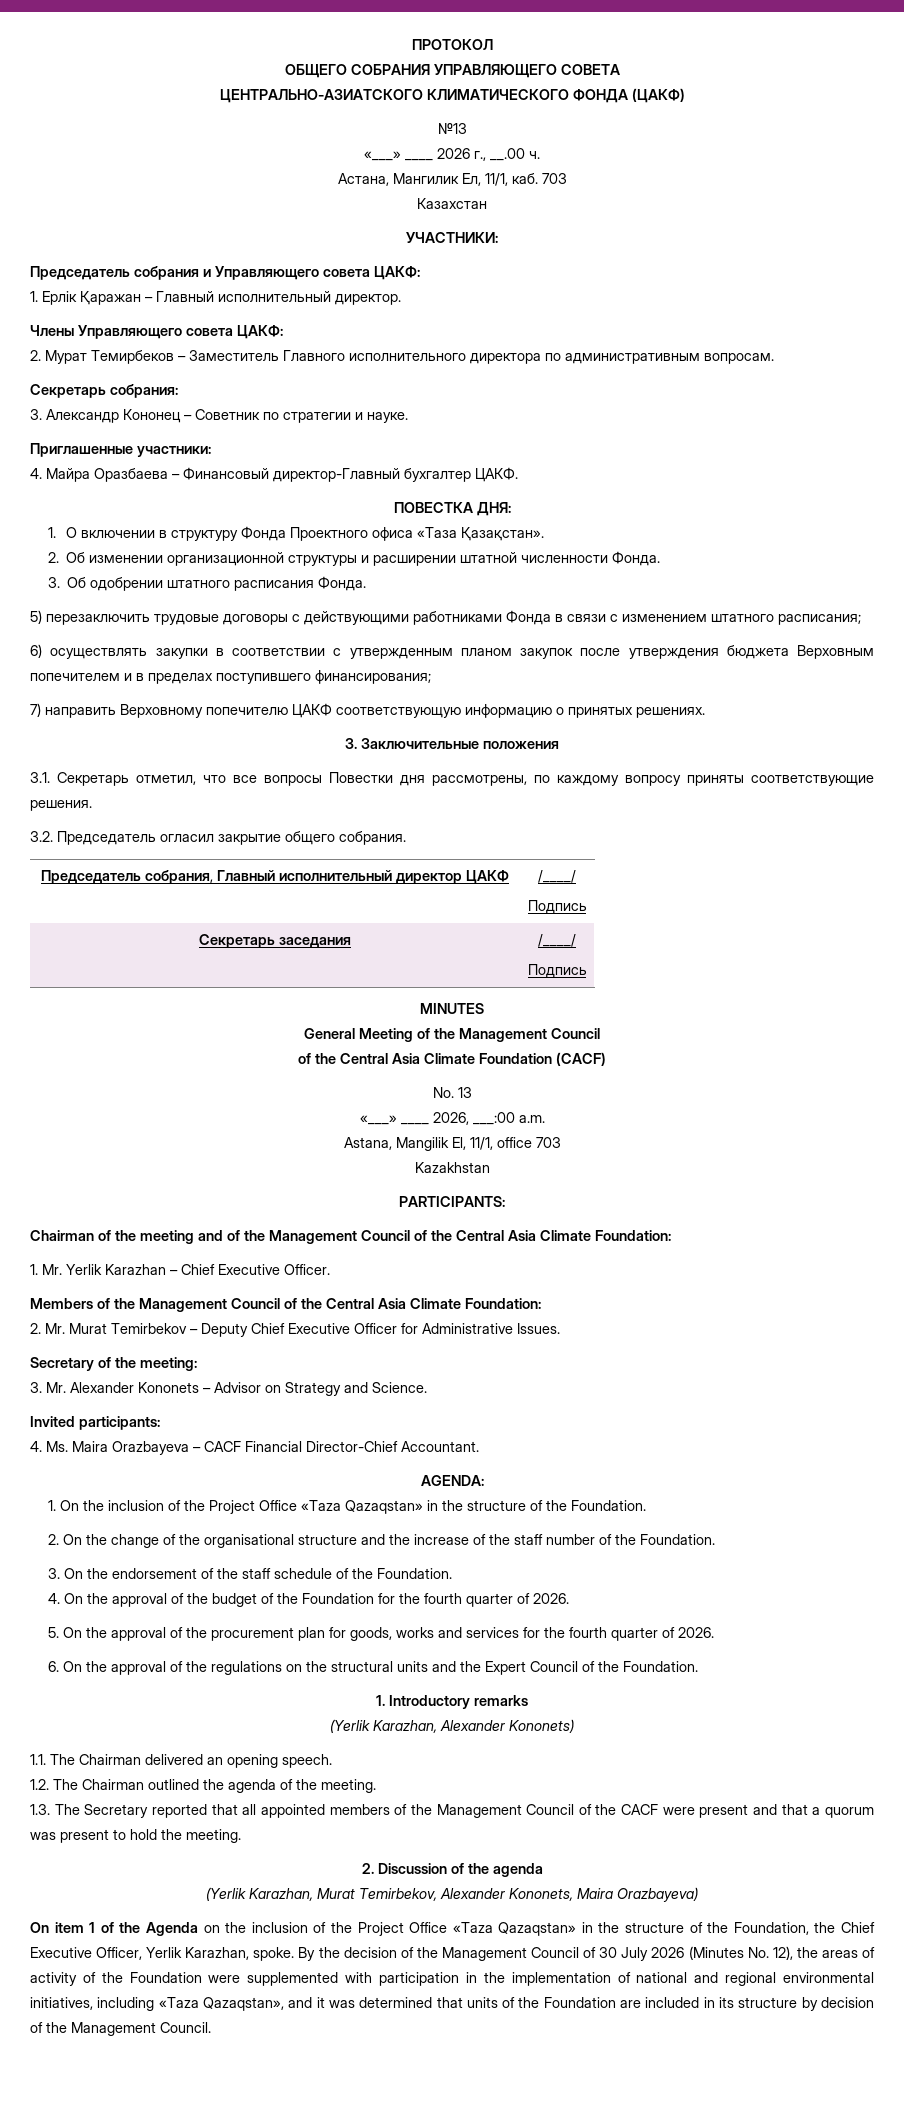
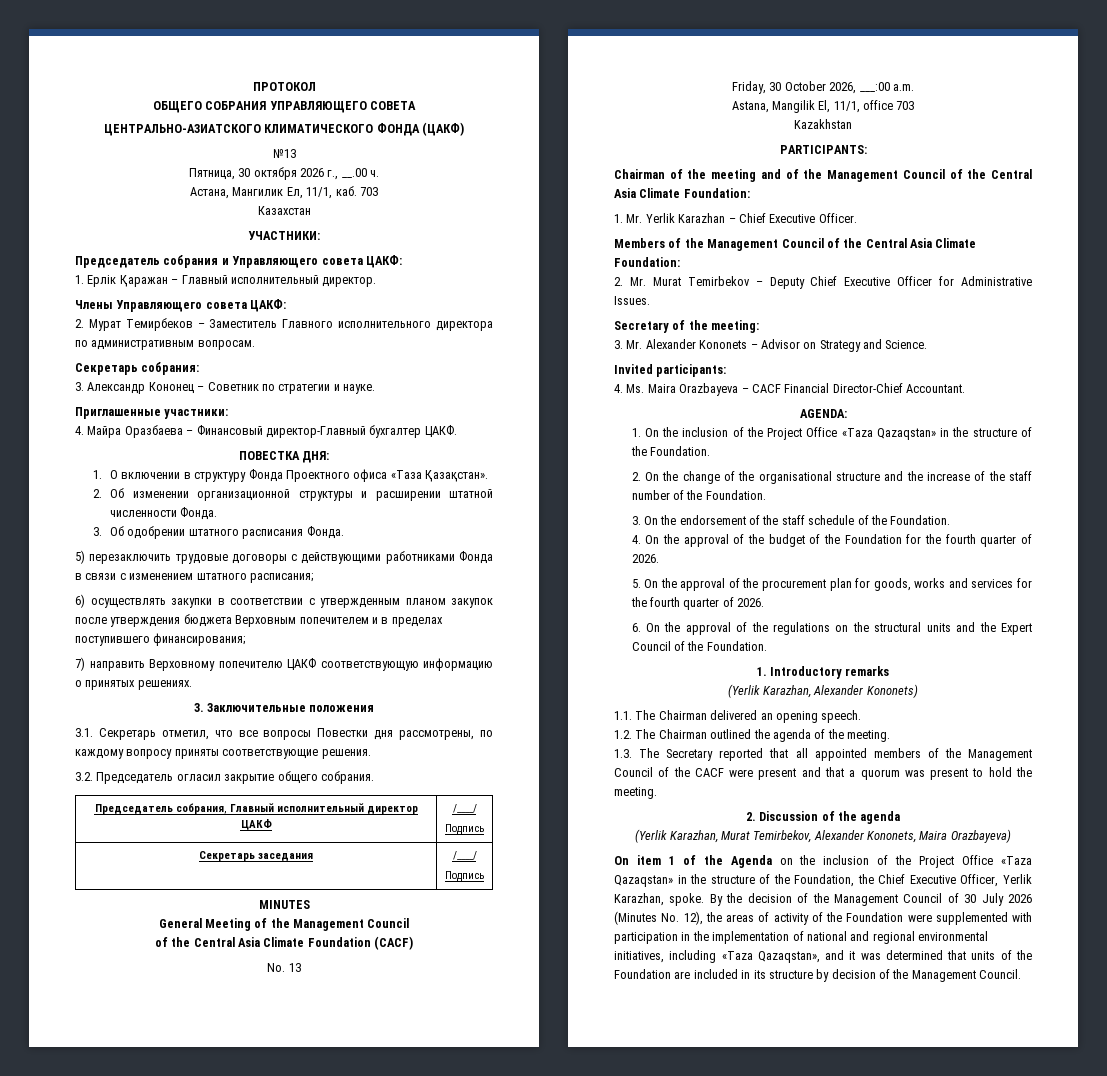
- «___» ____ 2026 г., __.00 ч.
+ Пятница, 30 октября 2026 г., __.00 ч.
- «___» ____ 2026, ___:00 a.m.
+ Friday, 30 October 2026, ___:00 a.m.

